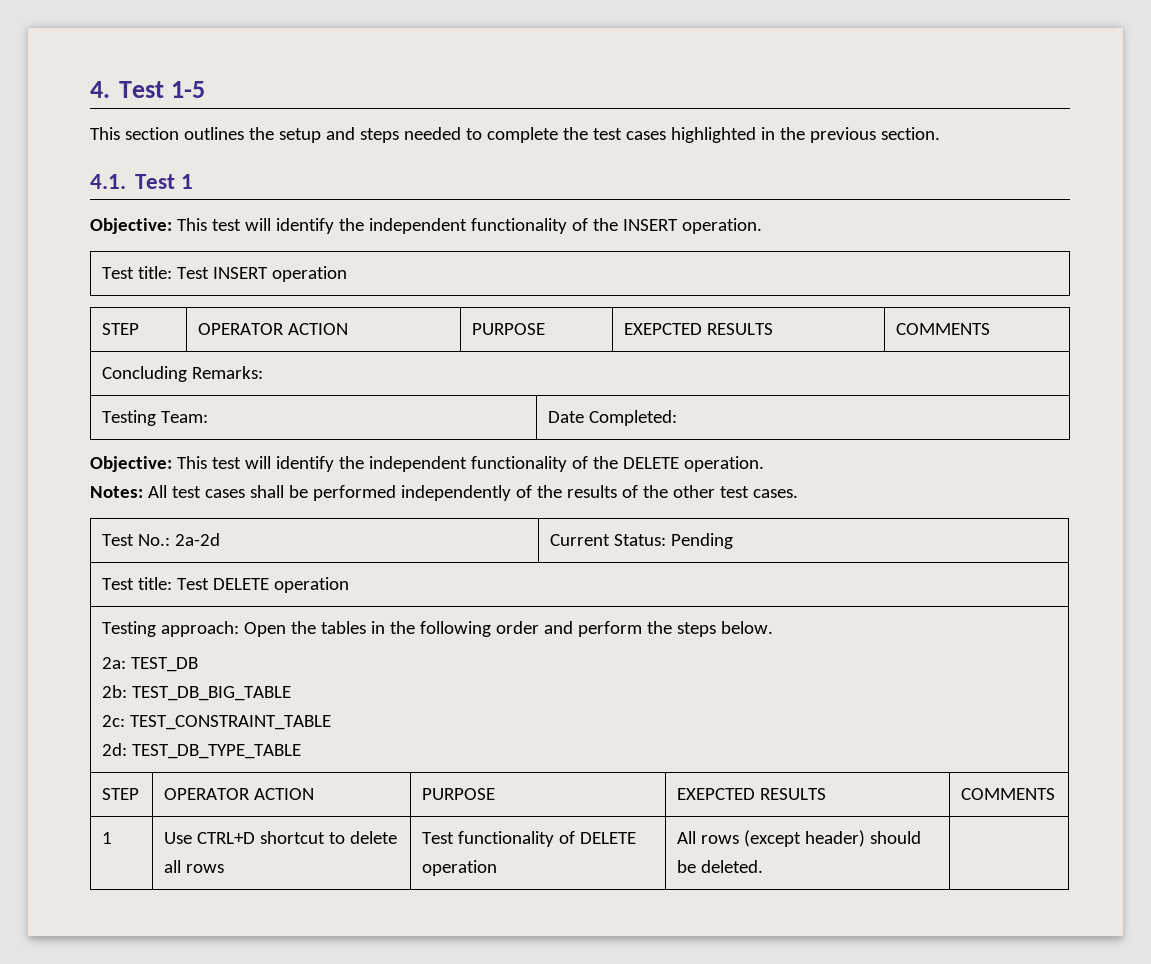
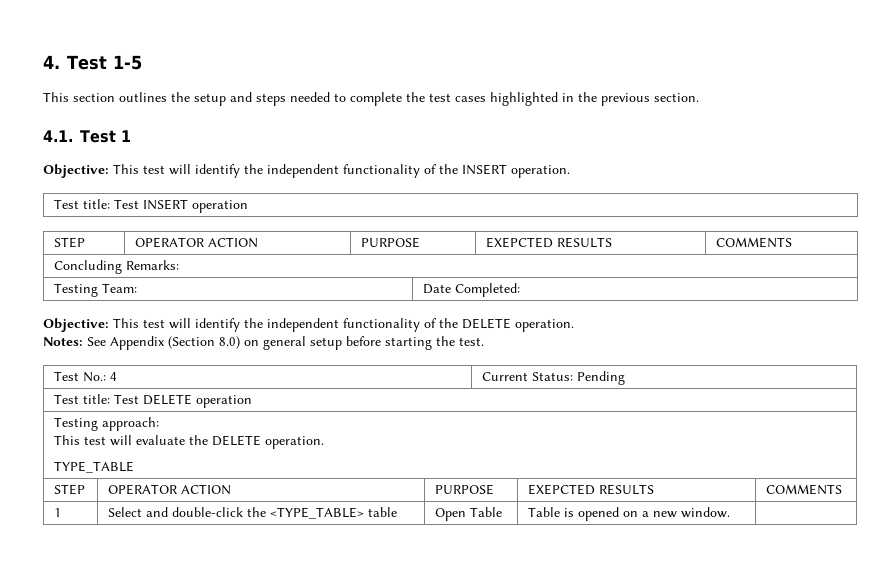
- Notes: All test cases shall be performed independently of the results of the other test cases.
+ Notes: See Appendix (Section 8.0) on general setup before starting the test.
- Test No.: 2a-2d | Current Status: Pending
+ Test No.: 4 | Current Status: Pending
- Testing approach: Open the tables in the following order and perform the steps below.
- 2a: TEST_DB
- 2b: TEST_DB_BIG_TABLE
- 2c: TEST_CONSTRAINT_TABLE
- 2d: TEST_DB_TYPE_TABLE
+ Testing approach:
+ This test will evaluate the DELETE operation.
+ TYPE_TABLE
- 1 | Use CTRL+D shortcut to delete all rows | Test functionality of DELETE operation | All rows (except header) should be deleted. |
+ 1 | Select and double-click the <TYPE_TABLE> table | Open Table | Table is opened on a new window. |

